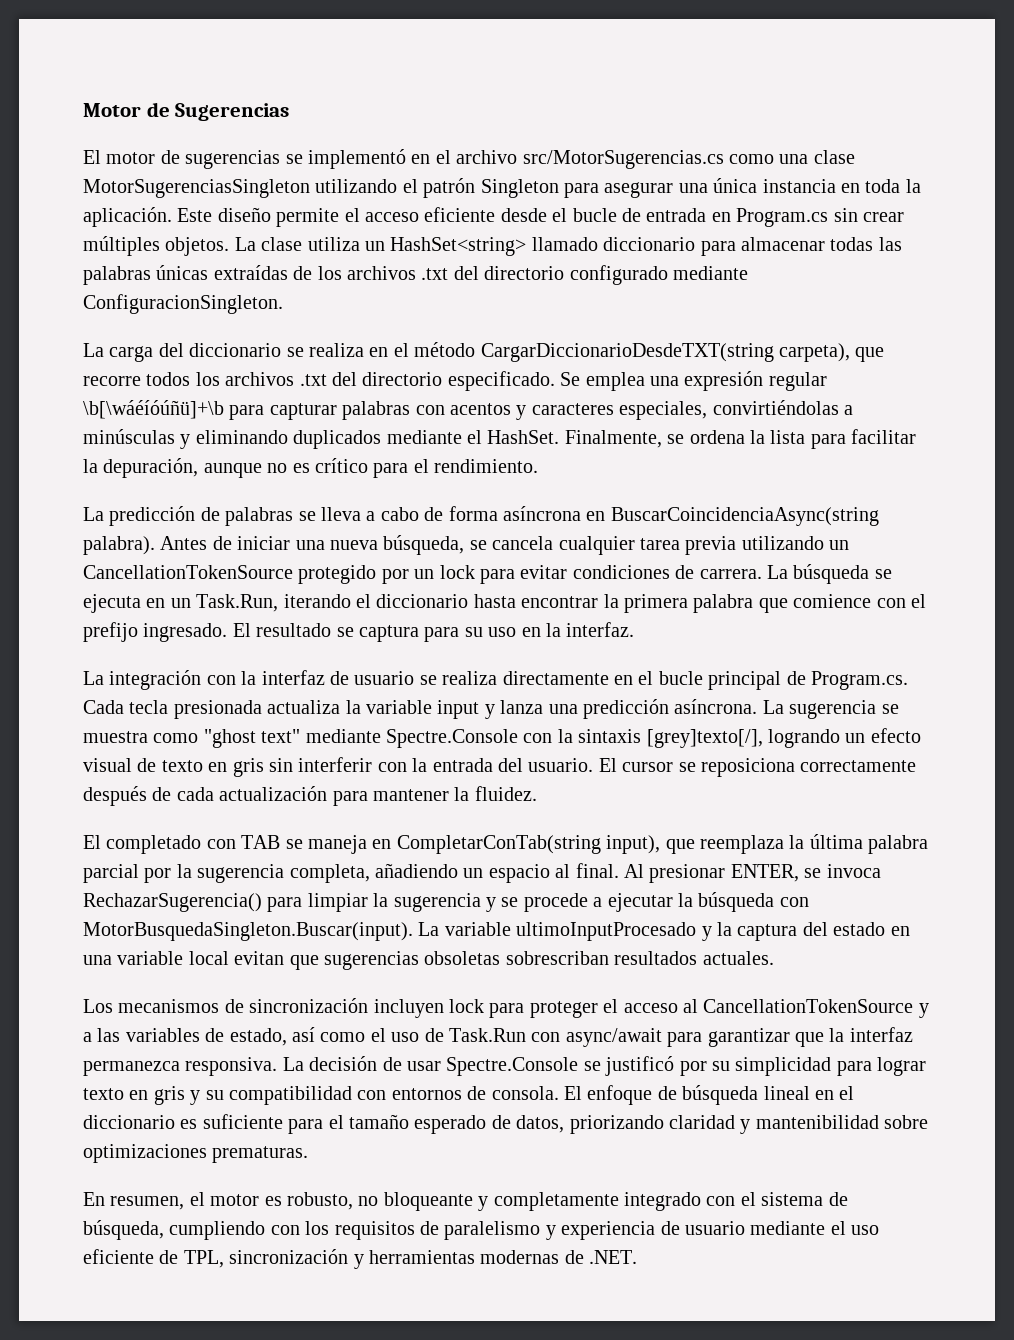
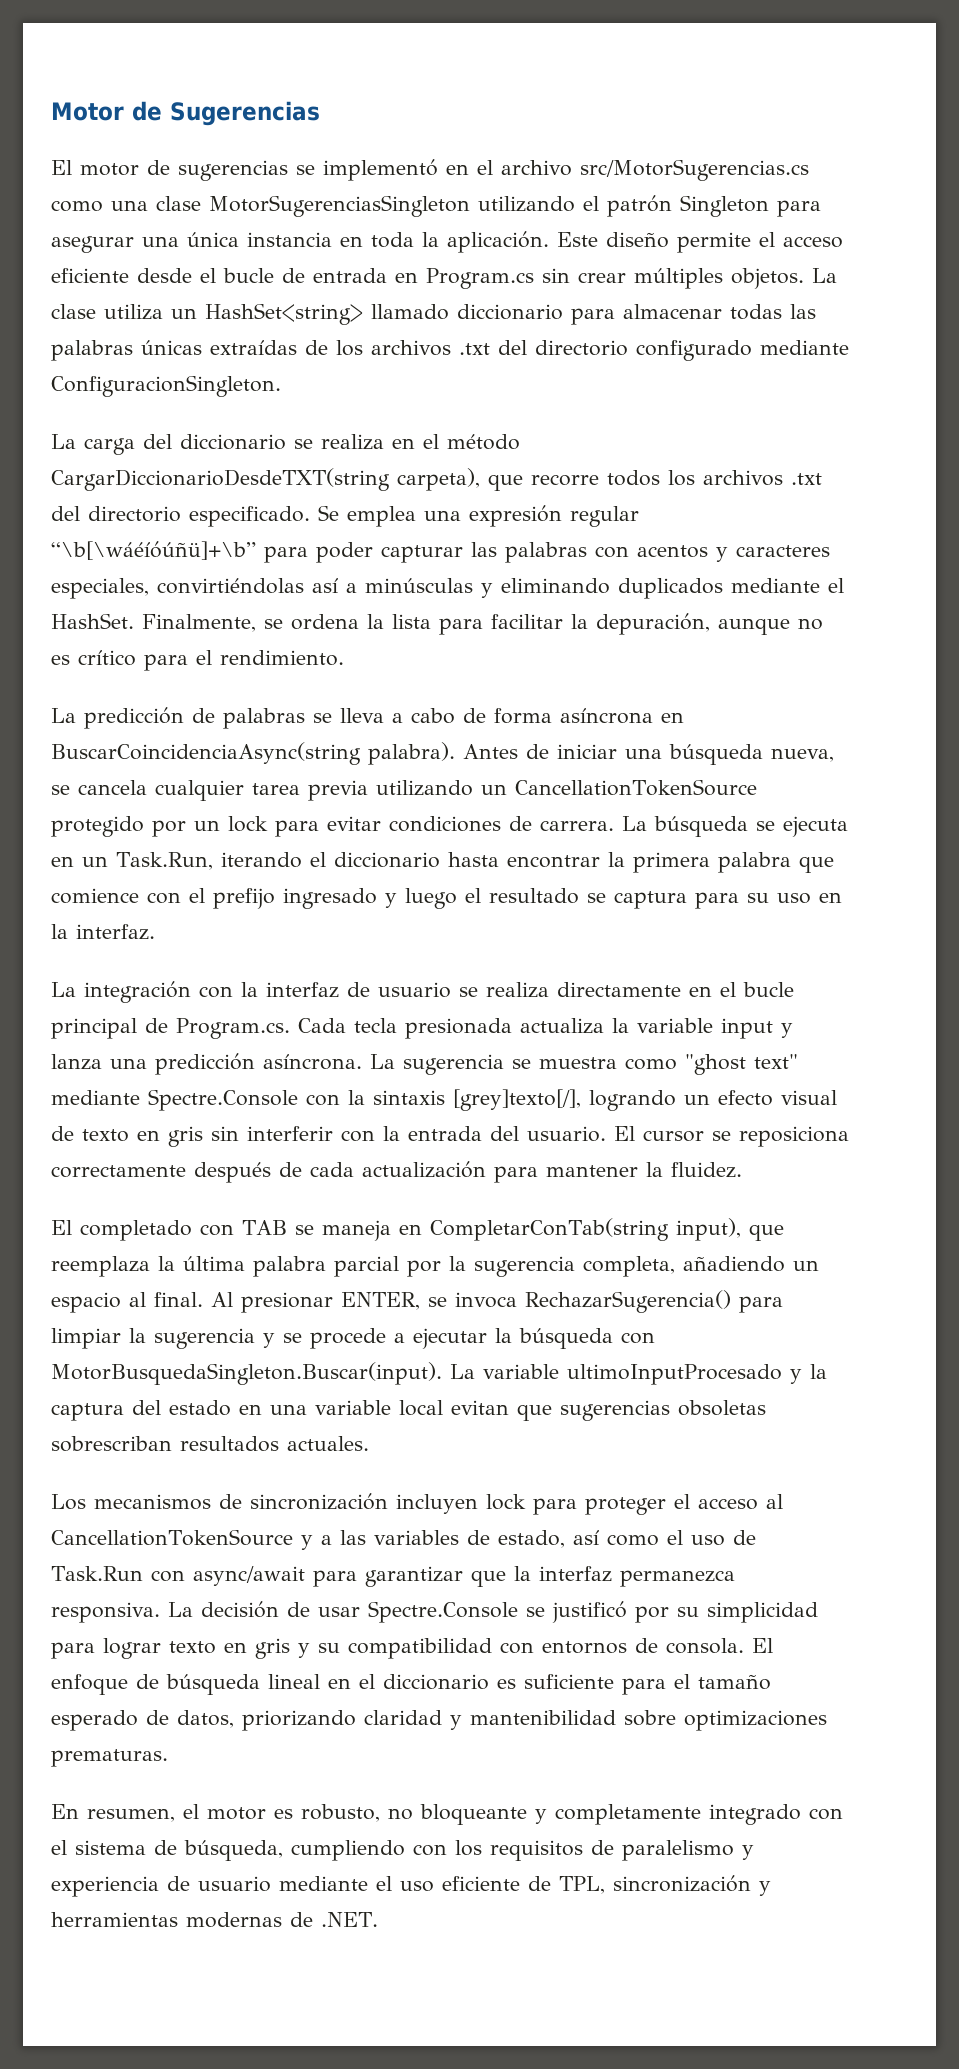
- Se emplea una expresión regular \b[\wáéíóúñü]+\b para capturar palabras con acentos y caracteres especiales, convirtiéndolas a minúsculas y eliminando duplicados mediante el HashSet.
+ Se emplea una expresión regular “\b[\wáéíóúñü]+\b” para poder capturar las palabras con acentos y caracteres especiales, convirtiéndolas así a minúsculas y eliminando duplicados mediante el HashSet.
- Antes de iniciar una nueva búsqueda, se cancela cualquier tarea previa utilizando un CancellationTokenSource protegido por un lock para evitar condiciones de carrera.
+ Antes de iniciar una búsqueda nueva, se cancela cualquier tarea previa utilizando un CancellationTokenSource protegido por un lock para evitar condiciones de carrera.
- La búsqueda se ejecuta en un Task.Run, iterando el diccionario hasta encontrar la primera palabra que comience con el prefijo ingresado. El resultado se captura para su uso en la interfaz.
+ La búsqueda se ejecuta en un Task.Run, iterando el diccionario hasta encontrar la primera palabra que comience con el prefijo ingresado y luego el resultado se captura para su uso en la interfaz.

